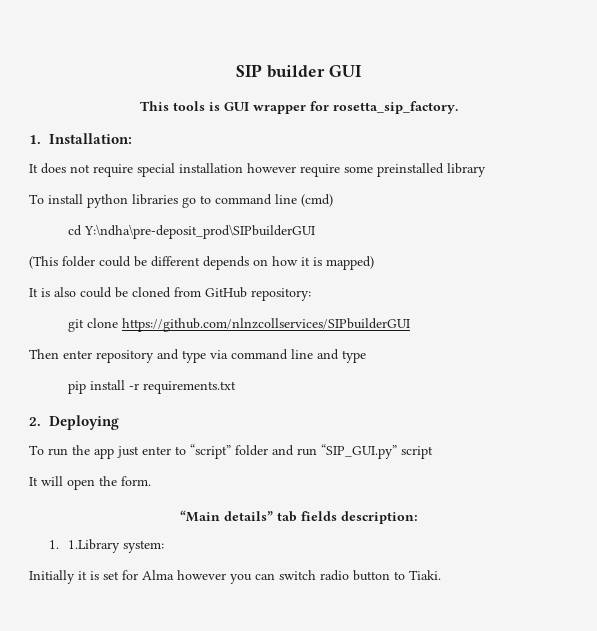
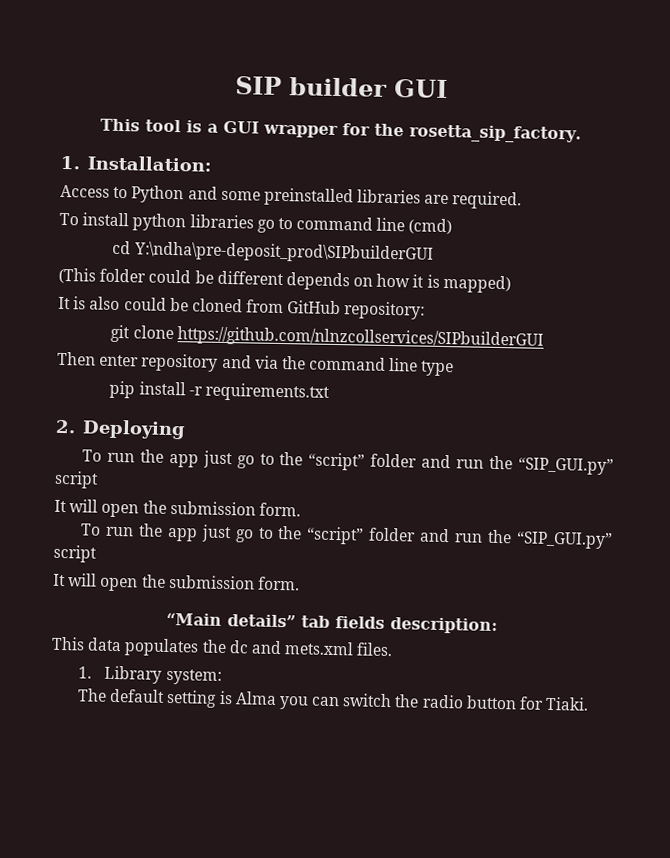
- This tools is GUI wrapper for rosetta_sip_factory.
+ This tool is a GUI wrapper for the rosetta_sip_factory.
- It does not require special installation however require some preinstalled library
+ Access to Python and some preinstalled libraries are required.
- Then enter repository and type via command line and type
+ Then enter repository and via the command line type
  2. Deploying
- To run the app just enter to “script” folder and run “SIP_GUI.py” script
- It will open the form.
+ To run the app just go to the “script” folder and run the “SIP_GUI.py” script
+ It will open the submission form.
+ To run the app just go to the “script” folder and run the “SIP_GUI.py” script
+ It will open the submission form.
- 1. 1.Library system:
+ This data populates the dc and mets.xml files.
+ 1. Library system:
- Initially it is set for Alma however you can switch radio button to Tiaki.
+ The default setting is Alma you can switch the radio button for Tiaki.

